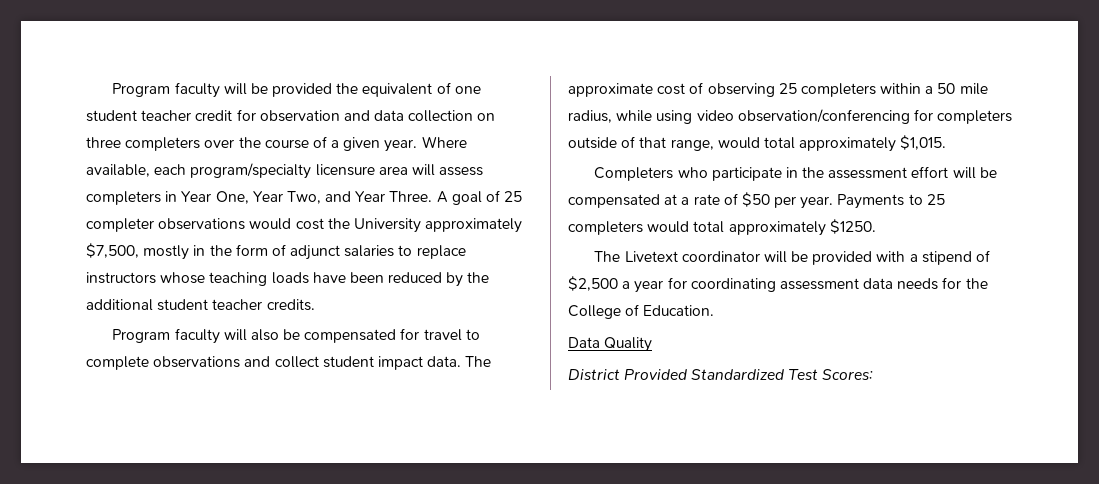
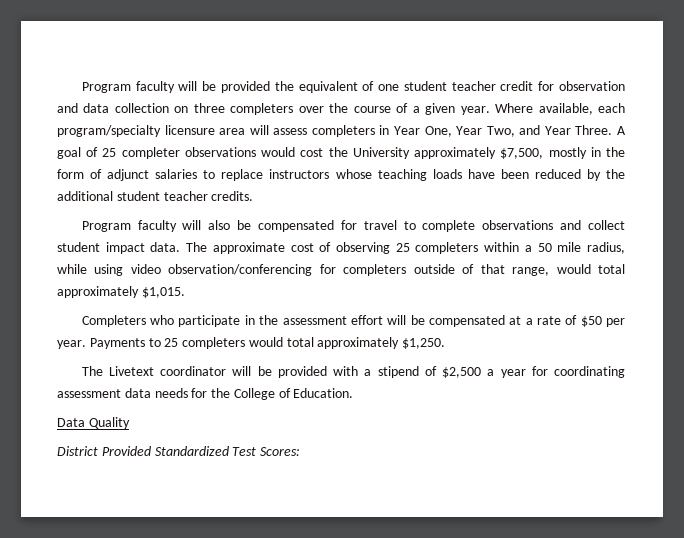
- Payments to 25 completers would total approximately $1250.
+ Payments to 25 completers would total approximately $1,250.

